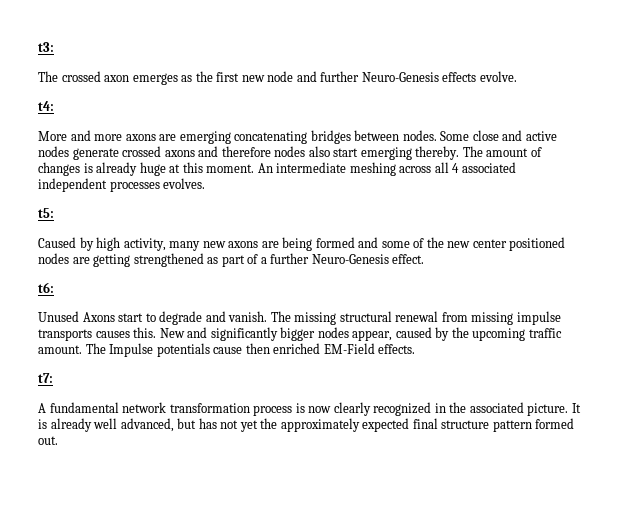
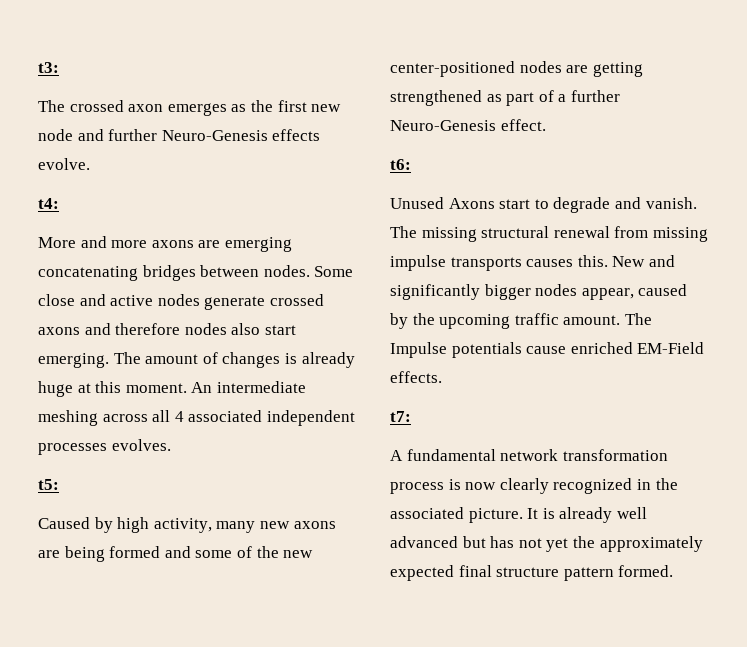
- Some close and active nodes generate crossed axons and therefore nodes also start emerging thereby.
+ Some close and active nodes generate crossed axons and therefore nodes also start emerging.
- Caused by high activity, many new axons are being formed and some of the new center positioned nodes are getting strengthened as part of a further Neuro-Genesis effect.
+ Caused by high activity, many new axons are being formed and some of the new center-positioned nodes are getting strengthened as part of a further Neuro-Genesis effect.
- The Impulse potentials cause then enriched EM-Field effects.
+ The Impulse potentials cause enriched EM-Field effects.
- It is already well advanced, but has not yet the approximately expected final structure pattern formed out.
+ It is already well advanced but has not yet the approximately expected final structure pattern formed.

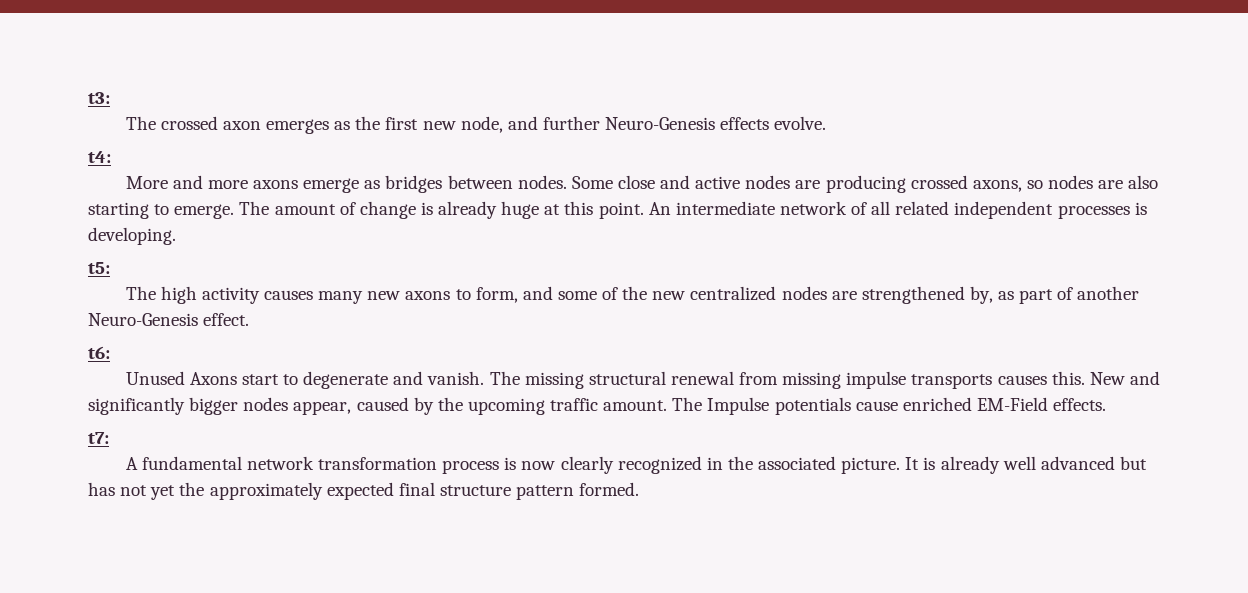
- The crossed axon emerges as the first new node and further Neuro-Genesis effects evolve.
+ The crossed axon emerges as the first new node, and further Neuro-Genesis effects evolve.
- More and more axons are emerging concatenating bridges between nodes.
+ More and more axons emerge as bridges between nodes.
- Some close and active nodes generate crossed axons and therefore nodes also start emerging.
+ Some close and active nodes are producing crossed axons, so nodes are also starting to emerge.
- The amount of changes is already huge at this moment.
+ The amount of change is already huge at this point.
- An intermediate meshing across all 4 associated independent processes evolves.
+ An intermediate network of all related independent processes is developing.
  t5:
- Caused by high activity, many new axons are being formed and some of the new center-positioned nodes are getting strengthened as part of a further Neuro-Genesis effect.
+ The high activity causes many new axons to form, and some of the new centralized nodes are strengthened by, as part of another Neuro-Genesis effect.
- Unused Axons start to degrade and vanish.
+ Unused Axons start to degenerate and vanish.

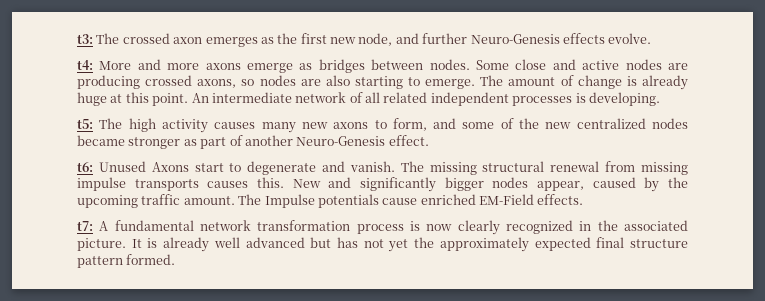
- t3:
- The crossed axon emerges as the first new node, and further Neuro-Genesis effects evolve.
+ t3: The crossed axon emerges as the first new node, and further Neuro-Genesis effects evolve.
- t4:
- More and more axons emerge as bridges between nodes.
+ t4: More and more axons emerge as bridges between nodes.
- t5:
- The high activity causes many new axons to form, and some of the new centralized nodes are strengthened by, as part of another Neuro-Genesis effect.
+ t5: The high activity causes many new axons to form, and some of the new centralized nodes became stronger as part of another Neuro-Genesis effect.
- t6:
- Unused Axons start to degenerate and vanish.
+ t6: Unused Axons start to degenerate and vanish.
- t7:
- A fundamental network transformation process is now clearly recognized in the associated picture.
+ t7: A fundamental network transformation process is now clearly recognized in the associated picture.

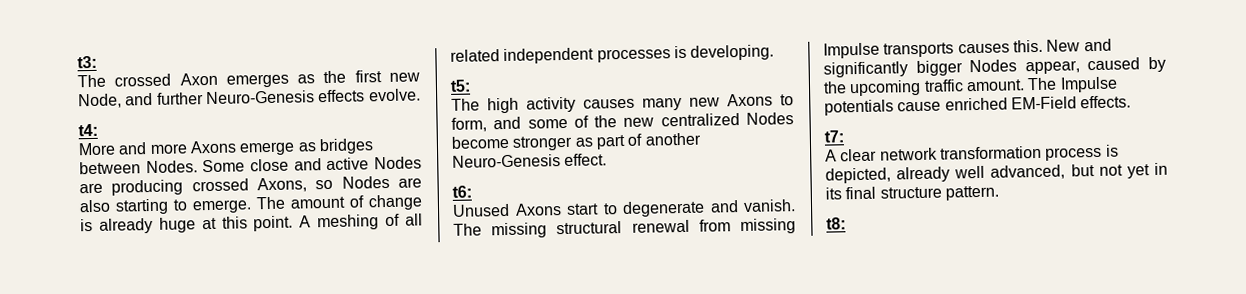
- t3: The crossed axon emerges as the first new node, and further Neuro-Genesis effects evolve.
+ t3:
+ The crossed Axon emerges as the first new Node, and further Neuro-Genesis effects evolve.
- t4: More and more axons emerge as bridges between nodes.
+ t4:
+ More and more Axons emerge as bridges between Nodes.
- Some close and active nodes are producing crossed axons, so nodes are also starting to emerge.
+ Some close and active Nodes are producing crossed Axons, so Nodes are also starting to emerge.
- An intermediate network of all related independent processes is developing.
+ A meshing of all related independent processes is developing.
- t5: The high activity causes many new axons to form, and some of the new centralized nodes became stronger as part of another Neuro-Genesis effect.
+ t5:
+ The high activity causes many new Axons to form, and some of the new centralized Nodes become stronger as part of another Neuro-Genesis effect.
- t6: Unused Axons start to degenerate and vanish.
+ t6:
+ Unused Axons start to degenerate and vanish.
- The missing structural renewal from missing impulse transports causes this.
+ The missing structural renewal from missing Impulse transports causes this.
- New and significantly bigger nodes appear, caused by the upcoming traffic amount.
+ New and significantly bigger Nodes appear, caused by the upcoming traffic amount.
- t7: A fundamental network transformation process is now clearly recognized in the associated picture. It is already well advanced but has not yet the approximately expected final structure pattern formed.
+ t7:
+ A clear network transformation process is depicted, already well advanced, but not yet in its final structure pattern.
+ t8:

